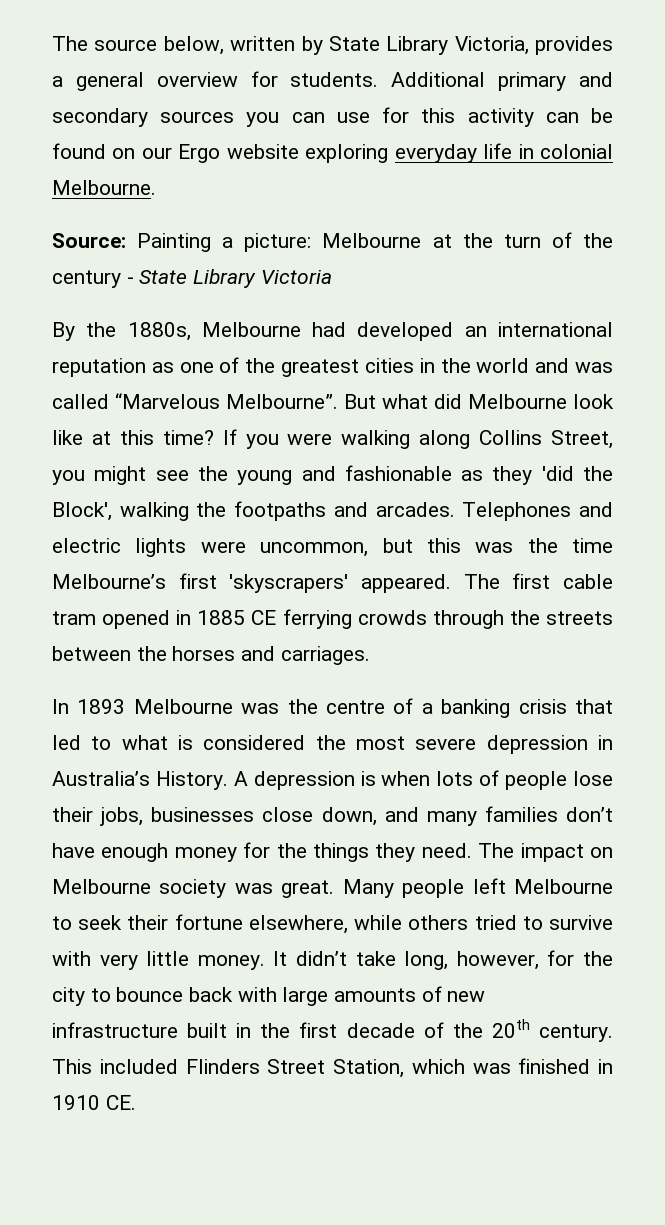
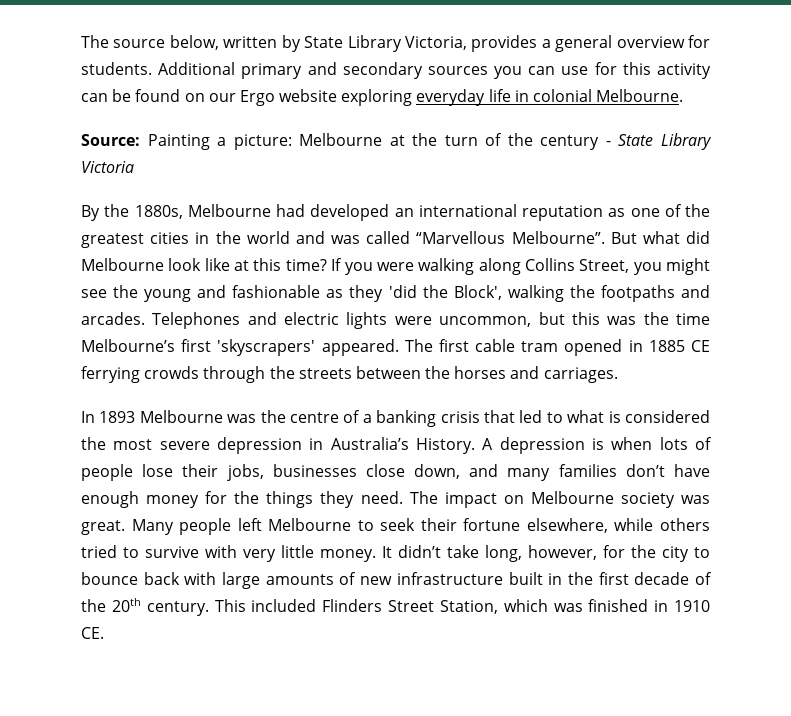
- By the 1880s, Melbourne had developed an international reputation as one of the greatest cities in the world and was called “Marvelous Melbourne”.
+ By the 1880s, Melbourne had developed an international reputation as one of the greatest cities in the world and was called “Marvellous Melbourne”.

